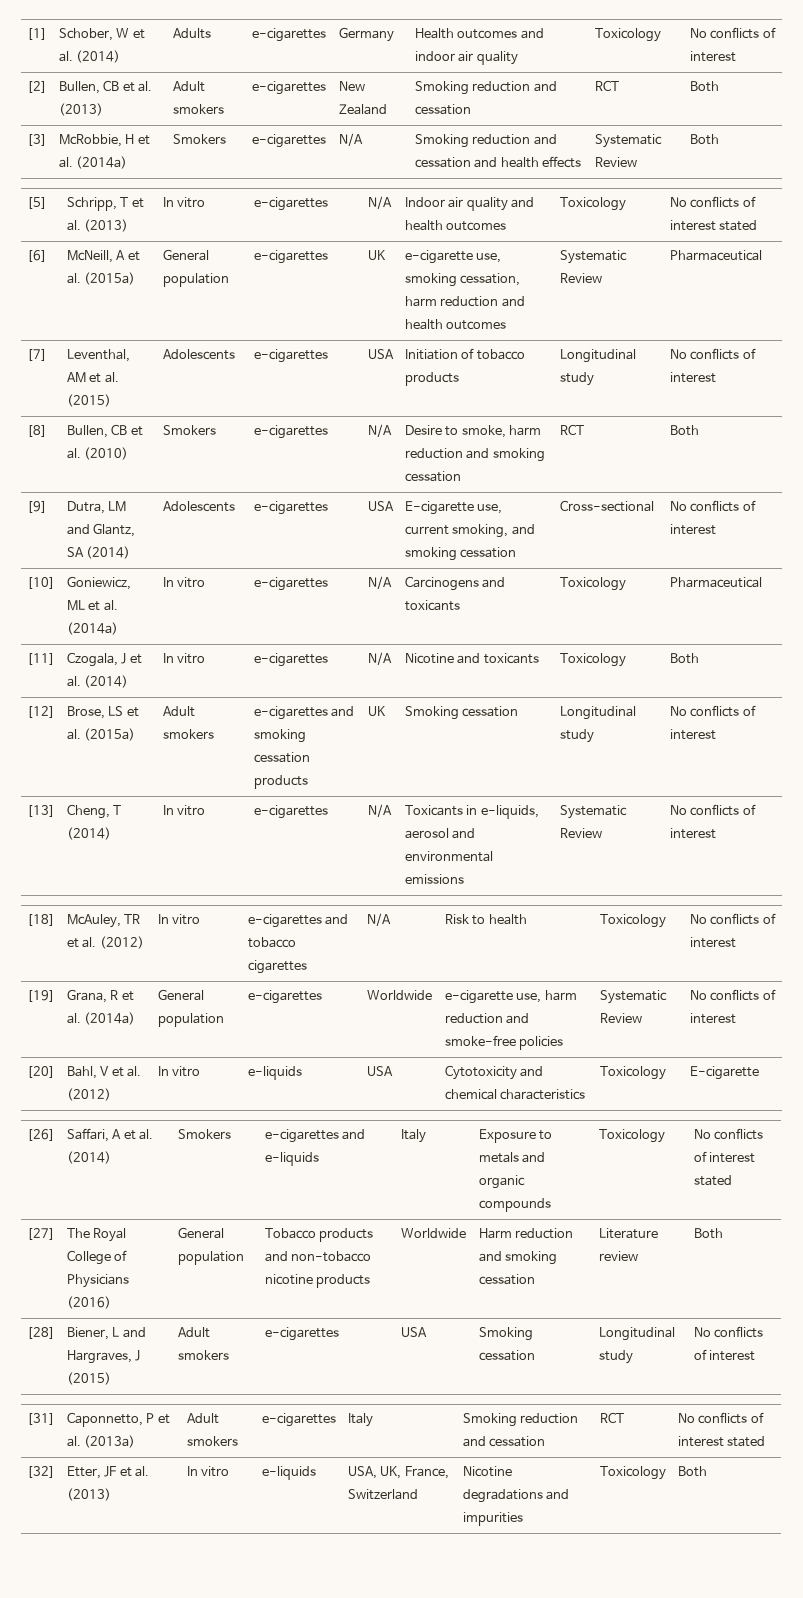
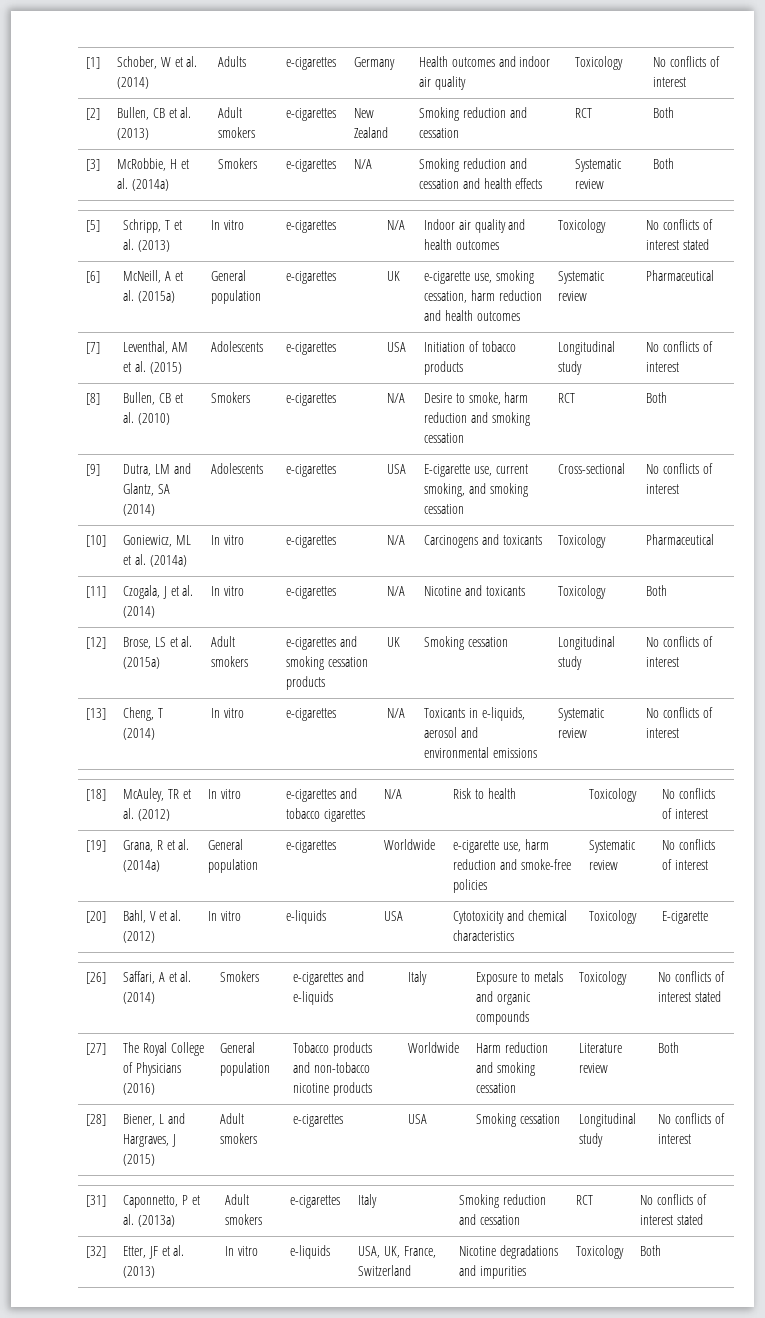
- [3] | McRobbie, H et al. (2014a) | Smokers | e-cigarettes | N/A | Smoking reduction and cessation and health effects | Systematic Review | Both
+ [3] | McRobbie, H et al. (2014a) | Smokers | e-cigarettes | N/A | Smoking reduction and cessation and health effects | Systematic review | Both
- [6] | McNeill, A et al. (2015a) | General population | e-cigarettes | UK | e-cigarette use, smoking cessation, harm reduction and health outcomes | Systematic Review | Pharmaceutical
+ [6] | McNeill, A et al. (2015a) | General population | e-cigarettes | UK | e-cigarette use, smoking cessation, harm reduction and health outcomes | Systematic review | Pharmaceutical
- [13] | Cheng, T (2014) | In vitro | e-cigarettes | N/A | Toxicants in e-liquids, aerosol and environmental emissions | Systematic Review | No conflicts of interest
+ [13] | Cheng, T (2014) | In vitro | e-cigarettes | N/A | Toxicants in e-liquids, aerosol and environmental emissions | Systematic review | No conflicts of interest
- [19] | Grana, R et al. (2014a) | General population | e-cigarettes | Worldwide | e-cigarette use, harm reduction and smoke-free policies | Systematic Review | No conflicts of interest
+ [19] | Grana, R et al. (2014a) | General population | e-cigarettes | Worldwide | e-cigarette use, harm reduction and smoke-free policies | Systematic review | No conflicts of interest

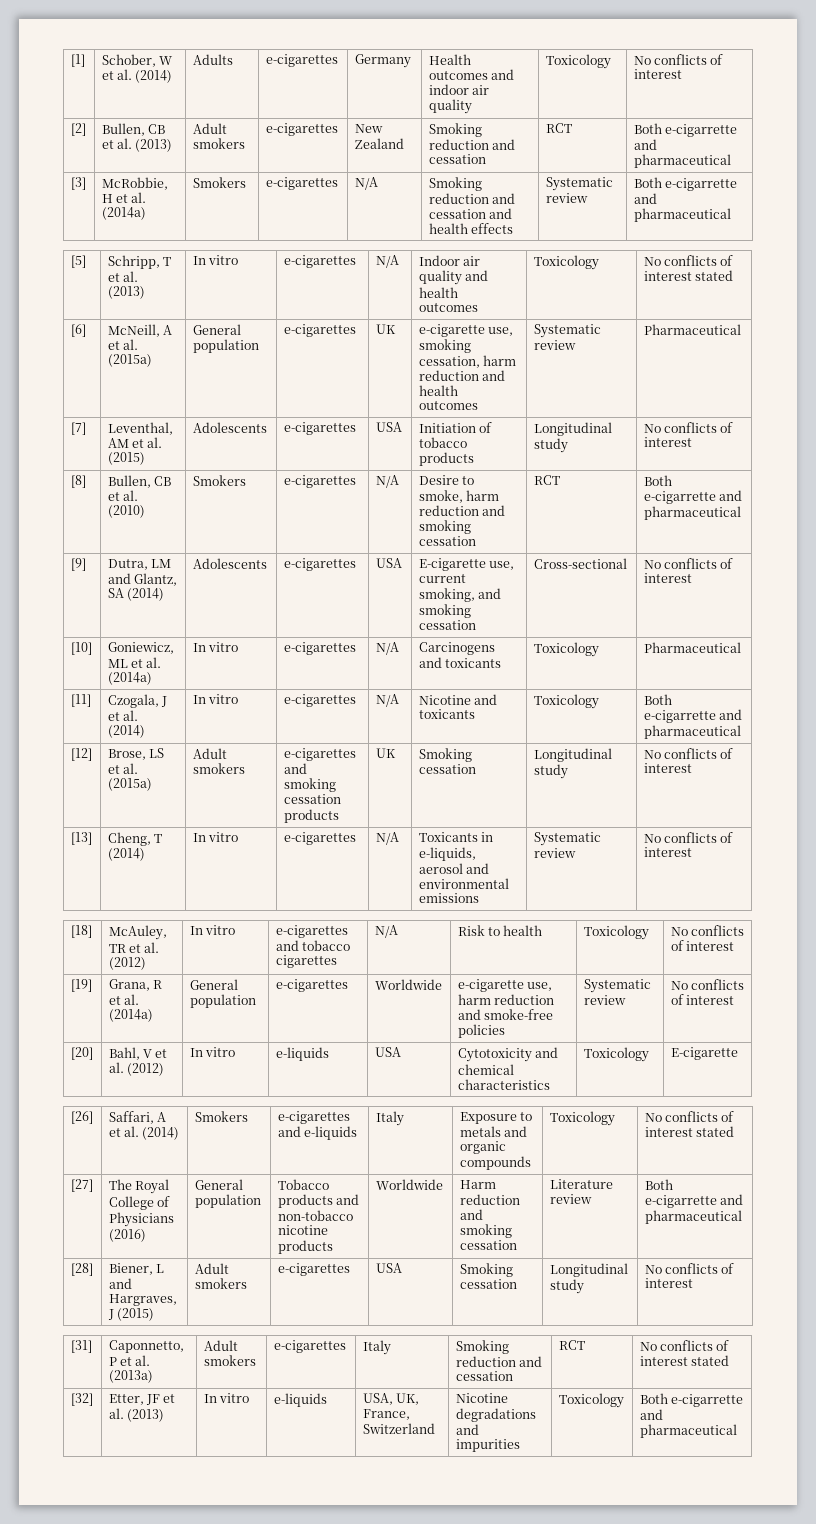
- [2] | Bullen, CB et al. (2013) | Adult smokers | e-cigarettes | New Zealand | Smoking reduction and cessation | RCT | Both
+ [2] | Bullen, CB et al. (2013) | Adult smokers | e-cigarettes | New Zealand | Smoking reduction and cessation | RCT | Both e-cigarrette and pharmaceutical
- [3] | McRobbie, H et al. (2014a) | Smokers | e-cigarettes | N/A | Smoking reduction and cessation and health effects | Systematic review | Both
+ [3] | McRobbie, H et al. (2014a) | Smokers | e-cigarettes | N/A | Smoking reduction and cessation and health effects | Systematic review | Both e-cigarrette and pharmaceutical
- [8] | Bullen, CB et al. (2010) | Smokers | e-cigarettes | N/A | Desire to smoke, harm reduction and smoking cessation | RCT | Both
+ [8] | Bullen, CB et al. (2010) | Smokers | e-cigarettes | N/A | Desire to smoke, harm reduction and smoking cessation | RCT | Both e-cigarrette and pharmaceutical
- [11] | Czogala, J et al. (2014) | In vitro | e-cigarettes | N/A | Nicotine and toxicants | Toxicology | Both
+ [11] | Czogala, J et al. (2014) | In vitro | e-cigarettes | N/A | Nicotine and toxicants | Toxicology | Both e-cigarrette and pharmaceutical
- [27] | The Royal College of Physicians (2016) | General population | Tobacco products and non-tobacco nicotine products | Worldwide | Harm reduction and smoking cessation | Literature review | Both
+ [27] | The Royal College of Physicians (2016) | General population | Tobacco products and non-tobacco nicotine products | Worldwide | Harm reduction and smoking cessation | Literature review | Both e-cigarrette and pharmaceutical
- [32] | Etter, JF et al. (2013) | In vitro | e-liquids | USA, UK, France, Switzerland | Nicotine degradations and impurities | Toxicology | Both
+ [32] | Etter, JF et al. (2013) | In vitro | e-liquids | USA, UK, France, Switzerland | Nicotine degradations and impurities | Toxicology | Both e-cigarrette and pharmaceutical

